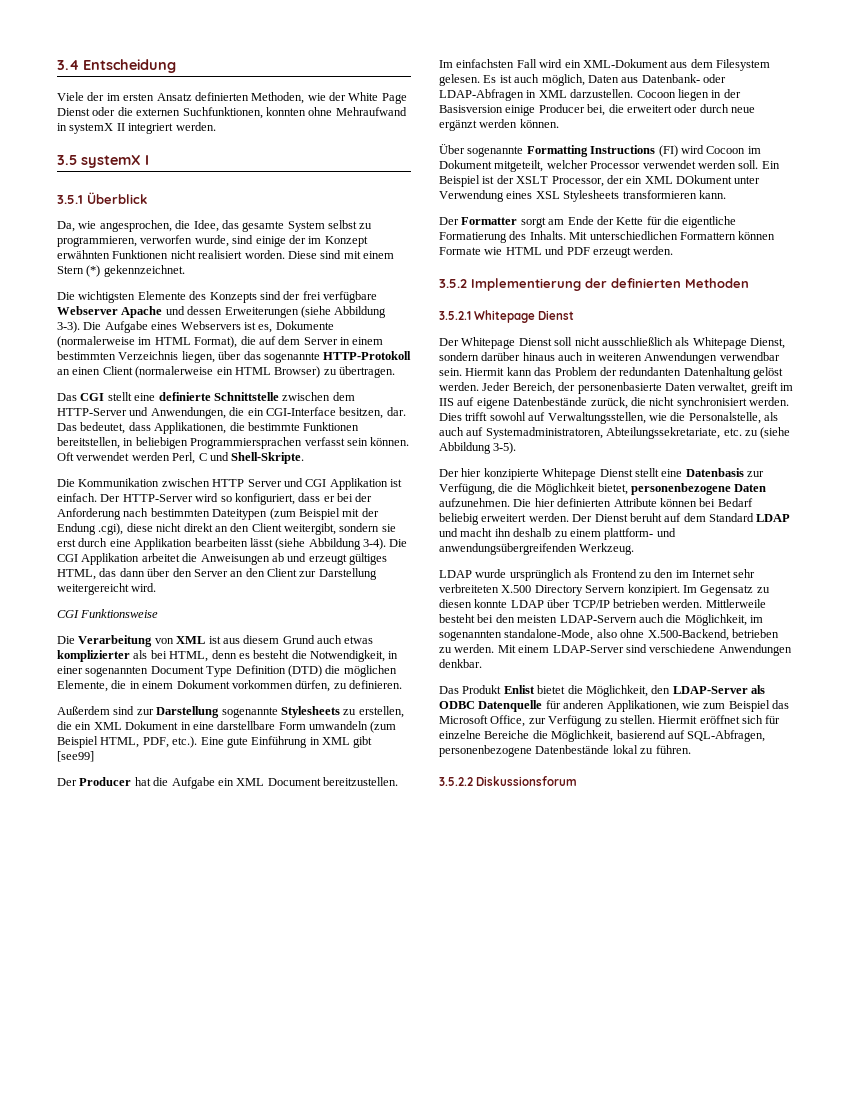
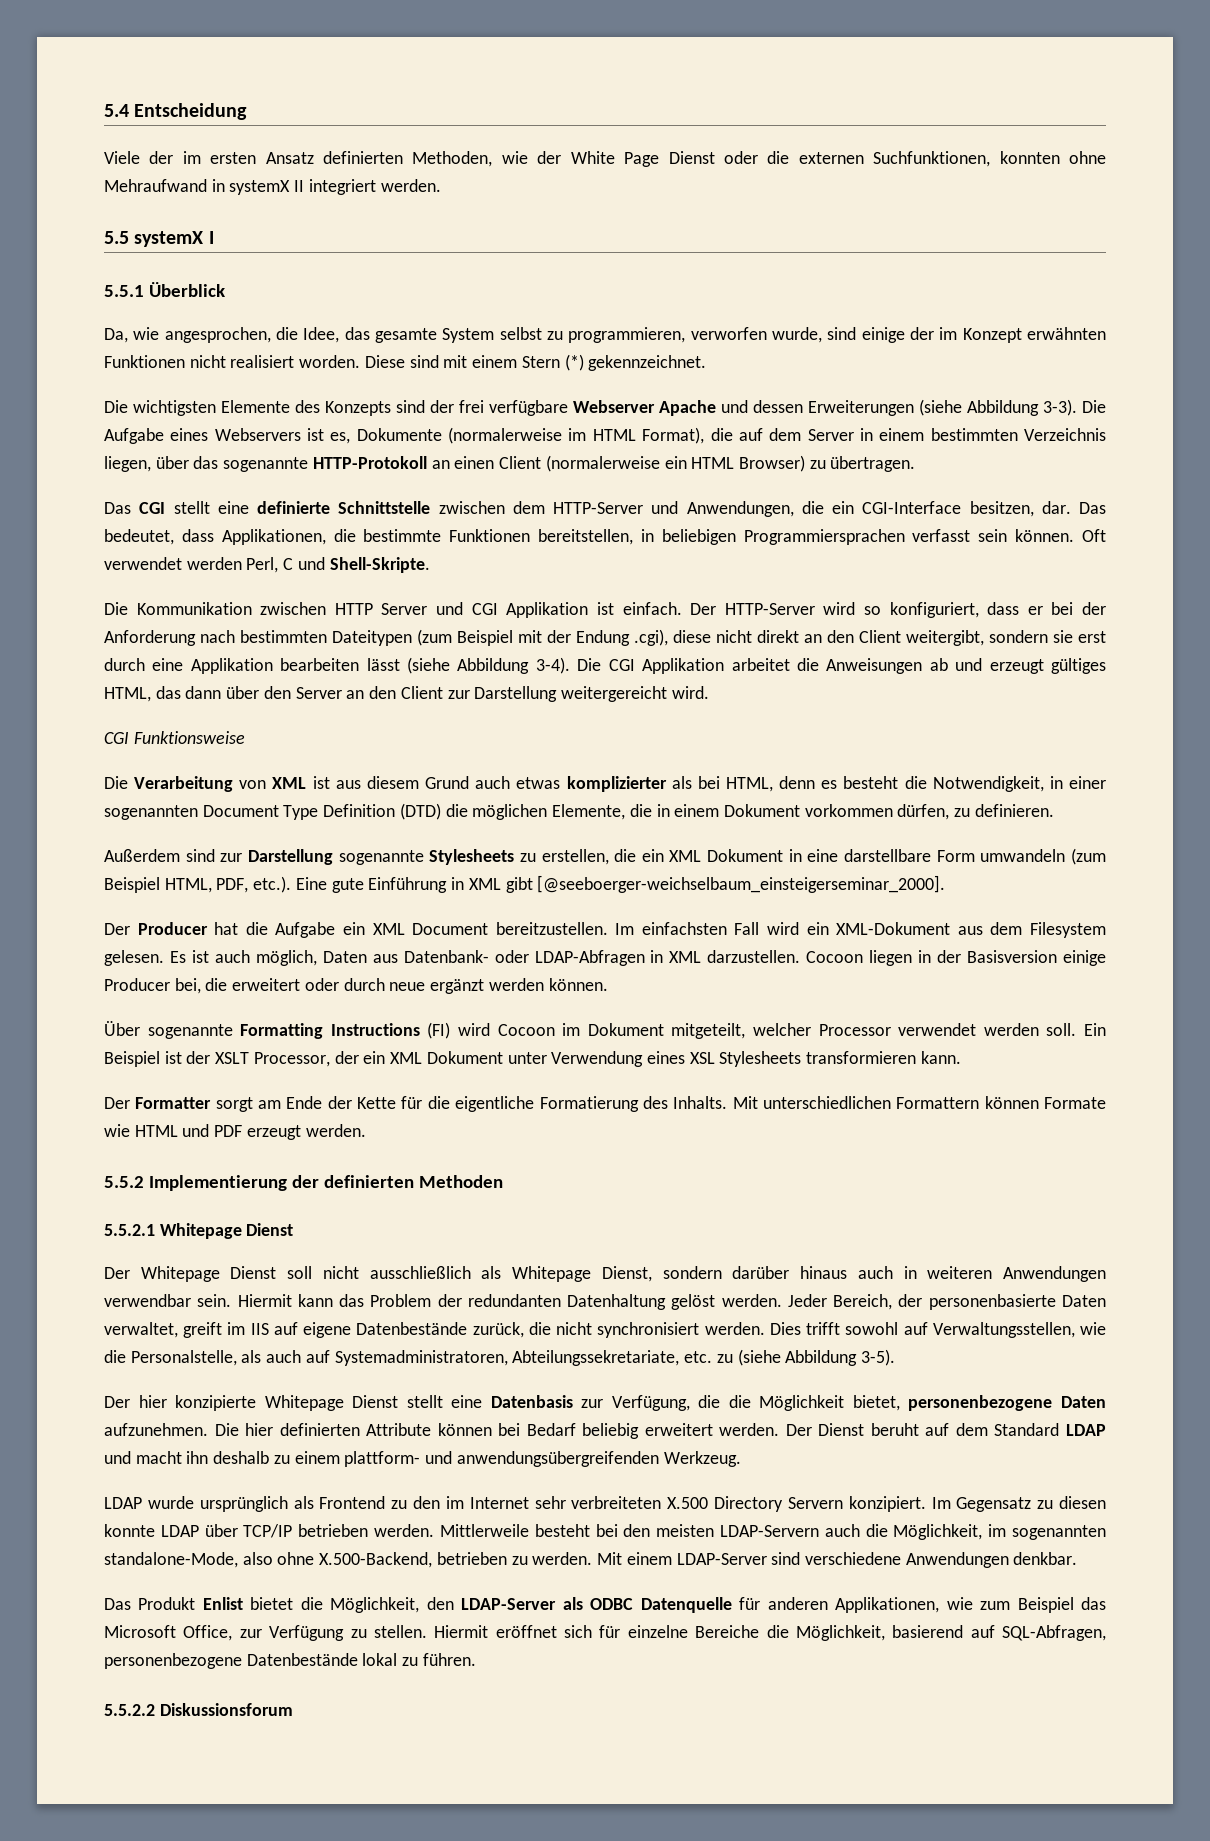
- 3.4 Entscheidung
+ 5.4 Entscheidung
- 3.5 systemX I
+ 5.5 systemX I
- 3.5.1 Überblick
+ 5.5.1 Überblick
- Außerdem sind zur Darstellung sogenannte Stylesheets zu erstellen, die ein XML Dokument in eine darstellbare Form umwandeln (zum Beispiel HTML, PDF, etc.). Eine gute Einführung in XML gibt [see99]
+ Außerdem sind zur Darstellung sogenannte Stylesheets zu erstellen, die ein XML Dokument in eine darstellbare Form umwandeln (zum Beispiel HTML, PDF, etc.). Eine gute Einführung in XML gibt [@seeboerger-weichselbaum_einsteigerseminar_2000].
- Ein Beispiel ist der XSLT Processor, der ein XML DOkument unter Verwendung eines XSL Stylesheets transformieren kann.
+ Ein Beispiel ist der XSLT Processor, der ein XML Dokument unter Verwendung eines XSL Stylesheets transformieren kann.
- 3.5.2 Implementierung der definierten Methoden
+ 5.5.2 Implementierung der definierten Methoden
- 3.5.2.1 Whitepage Dienst
+ 5.5.2.1 Whitepage Dienst
- 3.5.2.2 Diskussionsforum
+ 5.5.2.2 Diskussionsforum

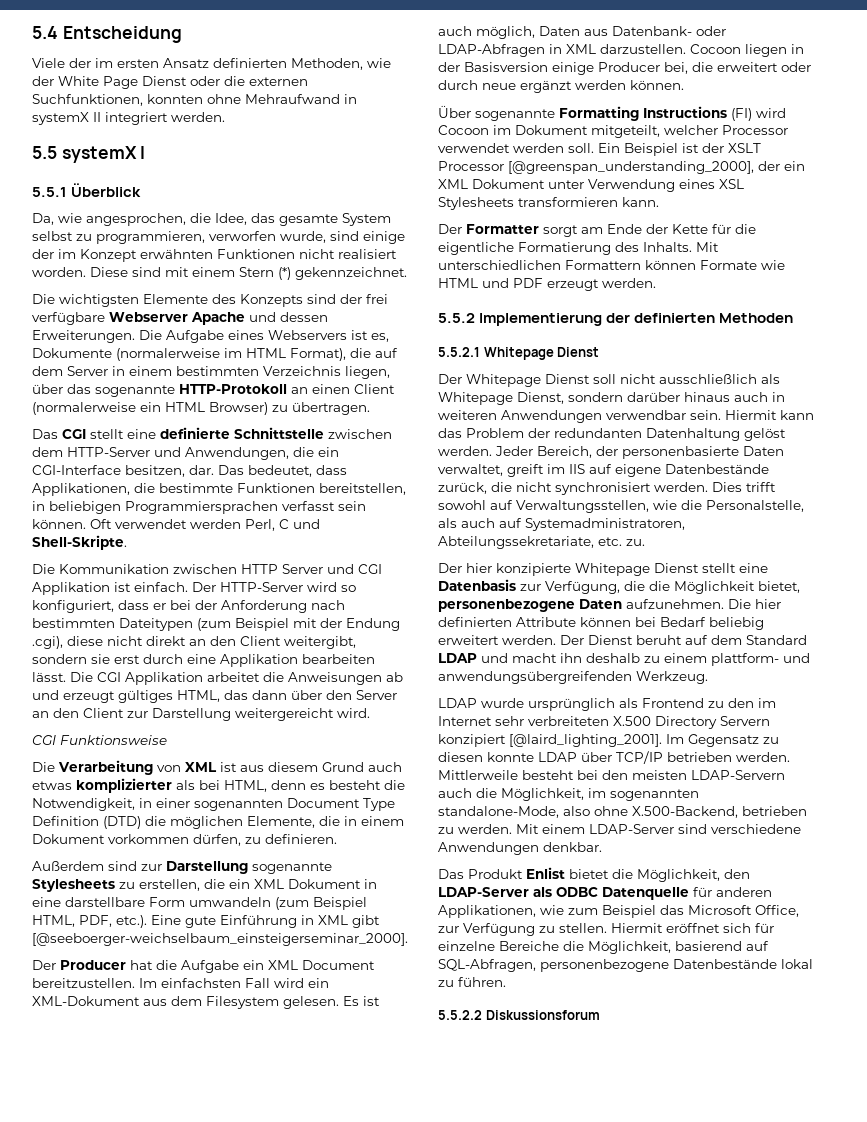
- Die wichtigsten Elemente des Konzepts sind der frei verfügbare Webserver Apache und dessen Erweiterungen (siehe Abbildung 3-3).
+ Die wichtigsten Elemente des Konzepts sind der frei verfügbare Webserver Apache und dessen Erweiterungen.
- Der HTTP-Server wird so konfiguriert, dass er bei der Anforderung nach bestimmten Dateitypen (zum Beispiel mit der Endung .cgi), diese nicht direkt an den Client weitergibt, sondern sie erst durch eine Applikation bearbeiten lässt (siehe Abbildung 3-4).
+ Der HTTP-Server wird so konfiguriert, dass er bei der Anforderung nach bestimmten Dateitypen (zum Beispiel mit der Endung .cgi), diese nicht direkt an den Client weitergibt, sondern sie erst durch eine Applikation bearbeiten lässt.
- Ein Beispiel ist der XSLT Processor, der ein XML Dokument unter Verwendung eines XSL Stylesheets transformieren kann.
+ Ein Beispiel ist der XSLT Processor [@greenspan_understanding_2000], der ein XML Dokument unter Verwendung eines XSL Stylesheets transformieren kann.
- Dies trifft sowohl auf Verwaltungsstellen, wie die Personalstelle, als auch auf Systemadministratoren, Abteilungssekretariate, etc. zu (siehe Abbildung 3-5).
+ Dies trifft sowohl auf Verwaltungsstellen, wie die Personalstelle, als auch auf Systemadministratoren, Abteilungssekretariate, etc. zu.
- LDAP wurde ursprünglich als Frontend zu den im Internet sehr verbreiteten X.500 Directory Servern konzipiert.
+ LDAP wurde ursprünglich als Frontend zu den im Internet sehr verbreiteten X.500 Directory Servern konzipiert [@laird_lighting_2001].

